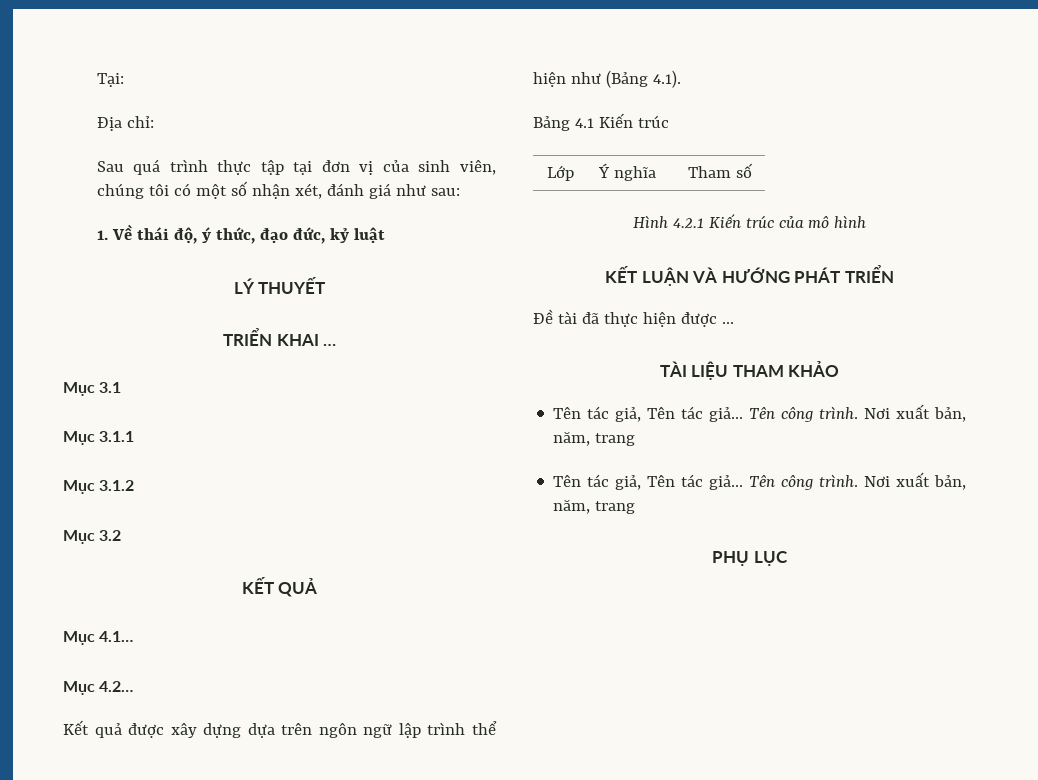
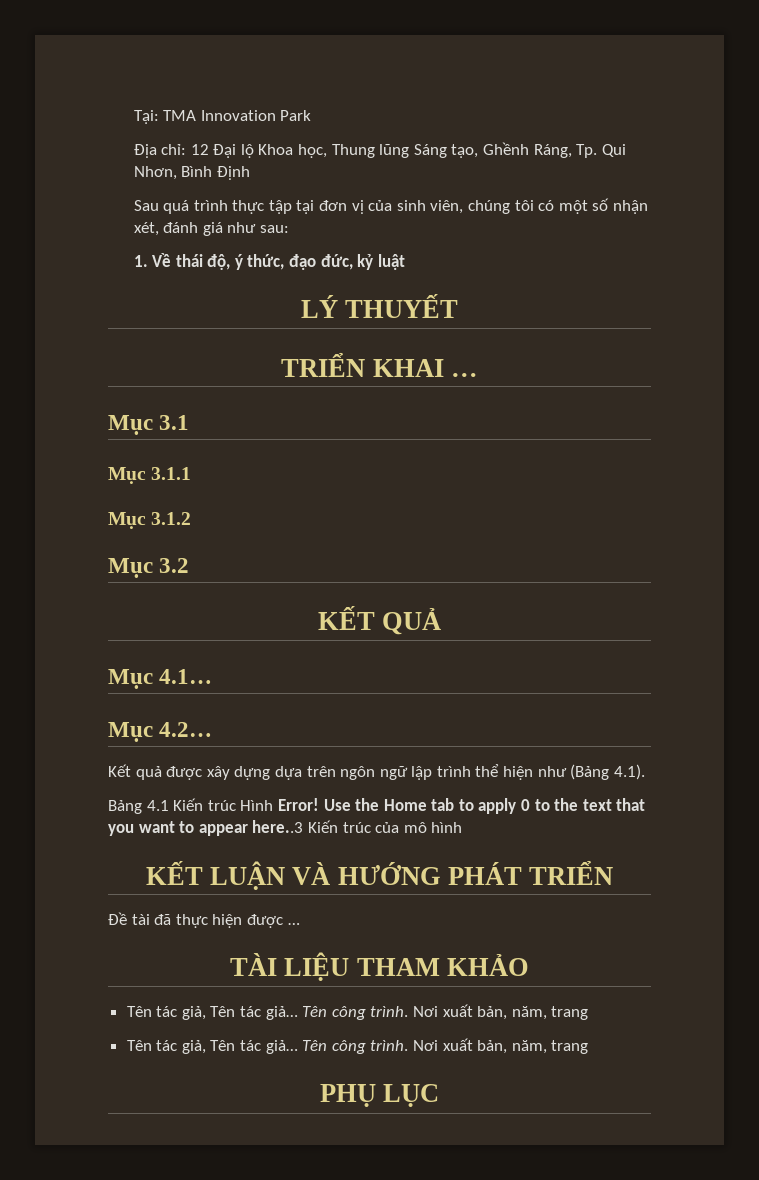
- Tại:
+ Tại: TMA Innovation Park
- Địa chỉ:
+ Địa chỉ: 12 Đại lộ Khoa học, Thung lũng Sáng tạo, Ghềnh Ráng, Tp. Qui Nhơn, Bình Định
- Bảng 4.1 Kiến trúc
- Lớp | Ý nghĩa | Tham số
- Hình 4.2.1 Kiến trúc của mô hình
+ Bảng 4.1 Kiến trúc Hình Error! Use the Home tab to apply 0 to the text that you want to appear here..3 Kiến trúc của mô hình

